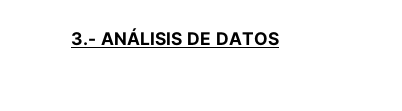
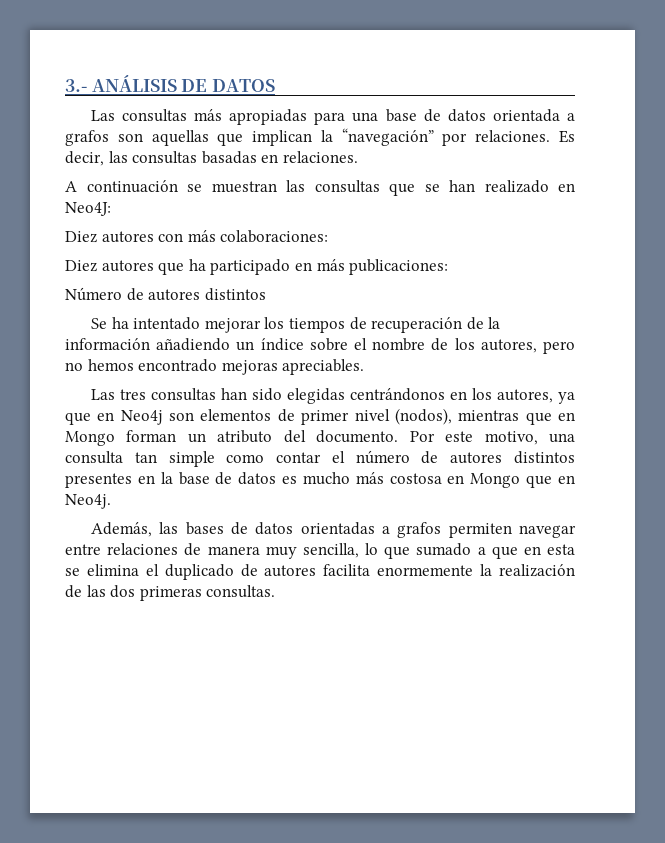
+ Las consultas más apropiadas para una base de datos orientada a grafos son aquellas que implican la “navegación” por relaciones. Es decir, las consultas basadas en relaciones.
+ A continuación se muestran las consultas que se han realizado en Neo4J:
+ Diez autores con más colaboraciones:
+ Diez autores que ha participado en más publicaciones:
+ Número de autores distintos
+ Se ha intentado mejorar los tiempos de recuperación de la información añadiendo un índice sobre el nombre de los autores, pero no hemos encontrado mejoras apreciables.
+ Las tres consultas han sido elegidas centrándonos en los autores, ya que en Neo4j son elementos de primer nivel (nodos), mientras que en Mongo forman un atributo del documento. Por este motivo, una consulta tan simple como contar el número de autores distintos presentes en la base de datos es mucho más costosa en Mongo que en Neo4j.
+ Además, las bases de datos orientadas a grafos permiten navegar entre relaciones de manera muy sencilla, lo que sumado a que en esta se elimina el duplicado de autores facilita enormemente la realización de las dos primeras consultas.

